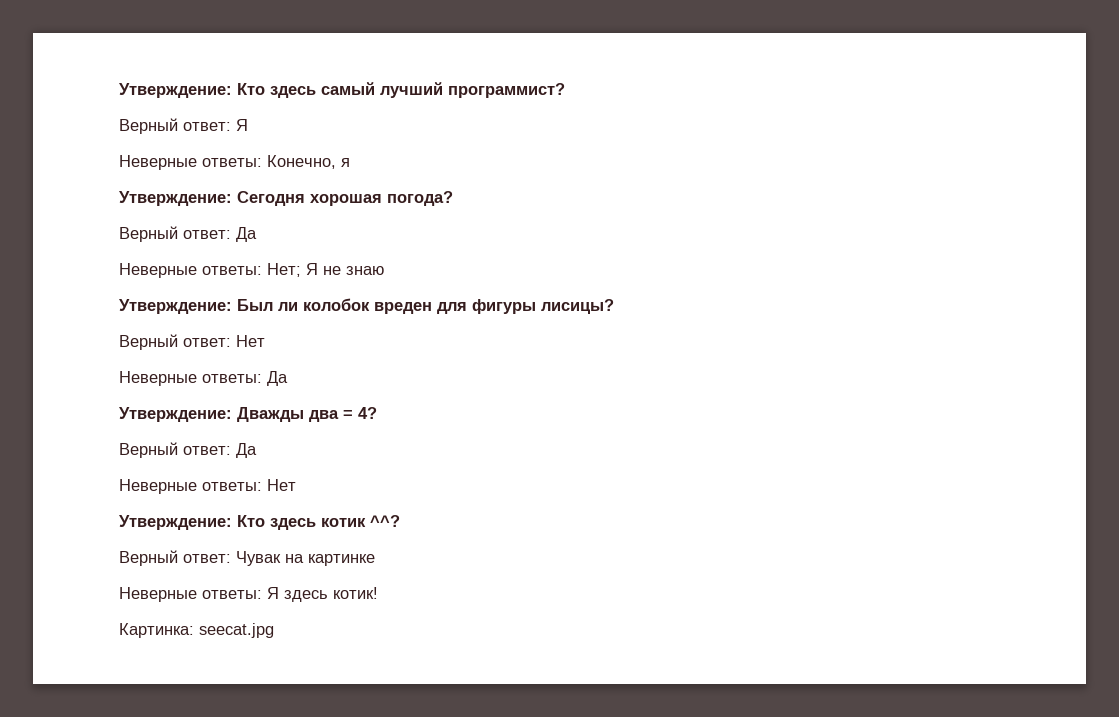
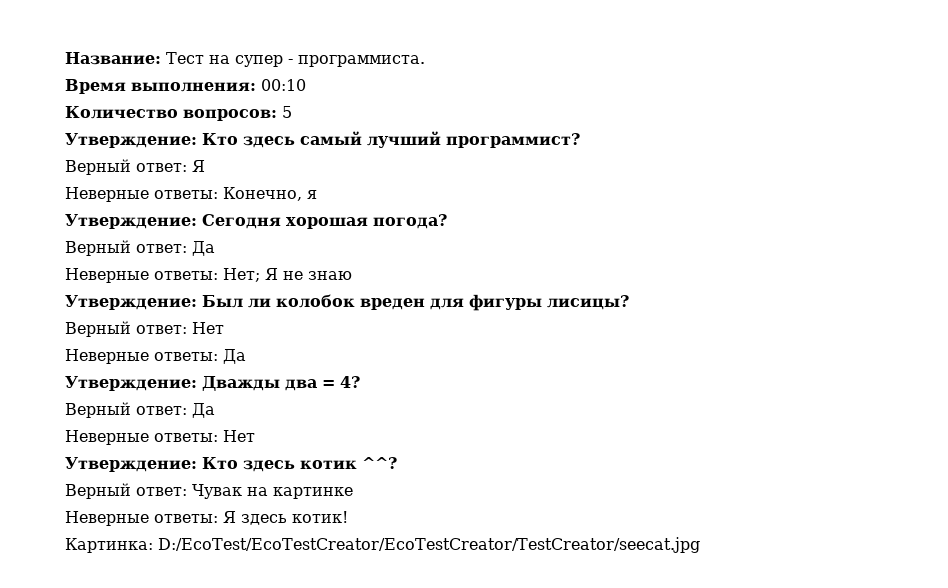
+ Название: Тест на супер - программиста.
+ Время выполнения: 00:10
+ Количество вопросов: 5
- Картинка: seecat.jpg
+ Картинка: D:/EcoTest/EcoTestCreator/EcoTestCreator/TestCreator/seecat.jpg

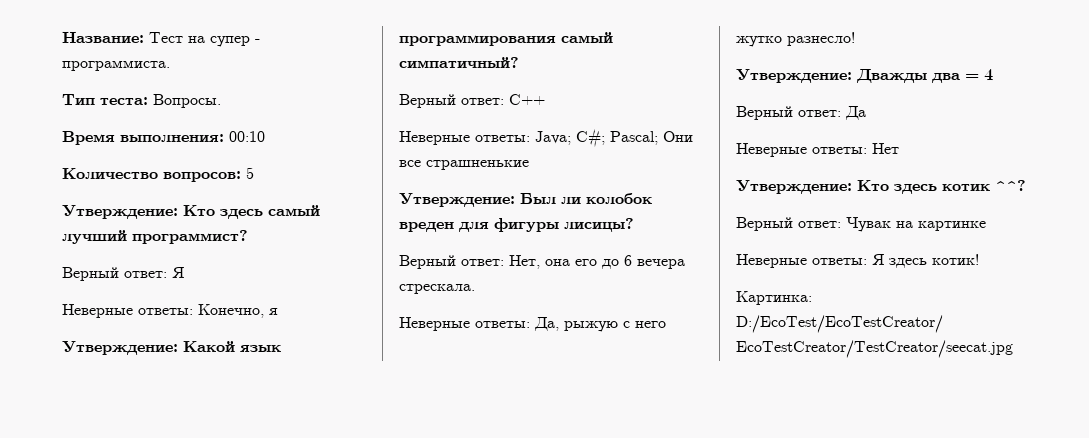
+ Тип теста: Вопросы.
- Утверждение: Сегодня хорошая погода?
- Верный ответ: Да
- Неверные ответы: Нет; Я не знаю
+ Утверждение: Какой язык программирования самый симпатичный?
+ Верный ответ: С++
+ Неверные ответы: Java; C#; Pascal; Они все страшненькие
- Верный ответ: Нет
- Неверные ответы: Да
+ Верный ответ: Нет, она его до 6 вечера стрескала.
+ Неверные ответы: Да, рыжую с него жутко разнесло!
- Утверждение: Дважды два = 4?
+ Утверждение: Дважды два = 4

